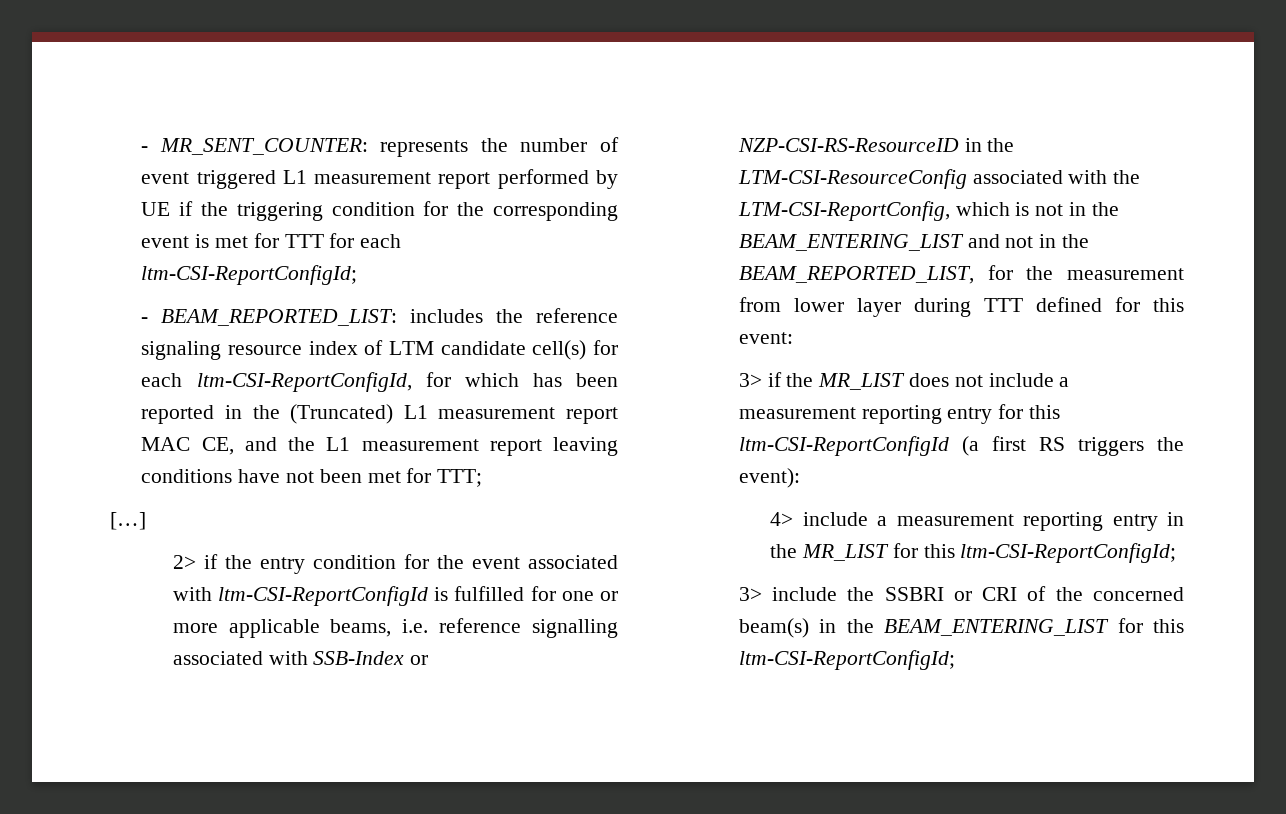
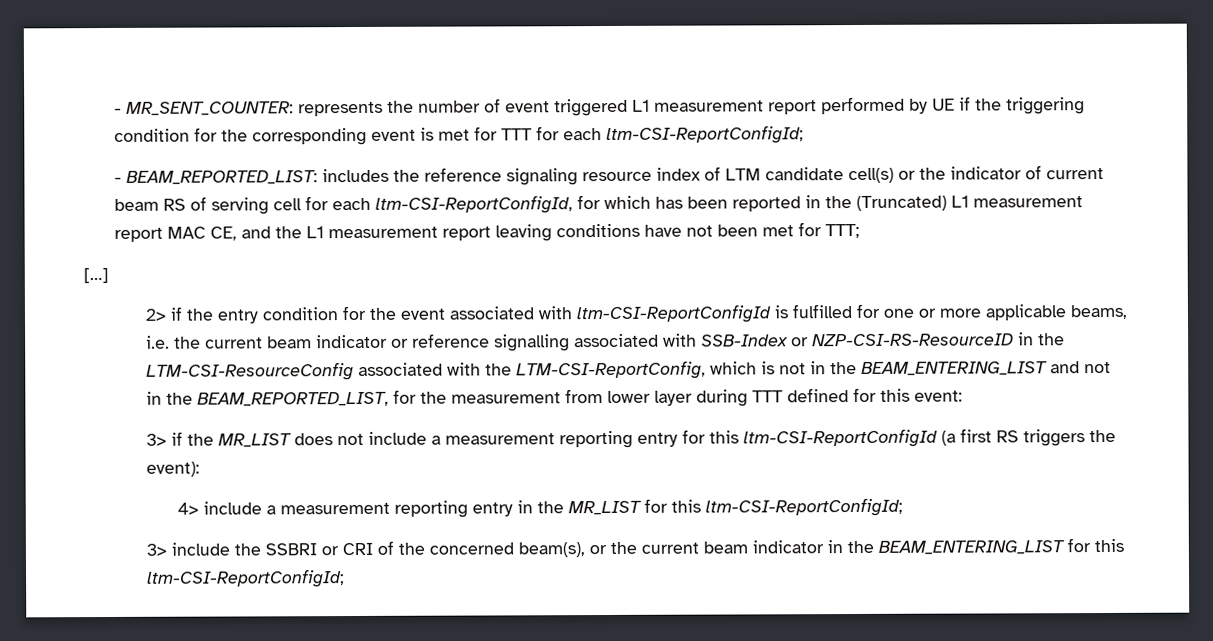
- - BEAM_REPORTED_LIST: includes the reference signaling resource index of LTM candidate cell(s) for each ltm-CSI-ReportConfigId, for which has been reported in the (Truncated) L1 measurement report MAC CE, and the L1 measurement report leaving conditions have not been met for TTT;
+ - BEAM_REPORTED_LIST: includes the reference signaling resource index of LTM candidate cell(s) or the indicator of current beam RS of serving cell for each ltm-CSI-ReportConfigId, for which has been reported in the (Truncated) L1 measurement report MAC CE, and the L1 measurement report leaving conditions have not been met for TTT;
- 2> if the entry condition for the event associated with ltm-CSI-ReportConfigId is fulfilled for one or more applicable beams, i.e. reference signalling associated with SSB-Index or NZP-CSI-RS-ResourceID in the LTM-CSI-ResourceConfig associated with the LTM-CSI-ReportConfig, which is not in the BEAM_ENTERING_LIST and not in the BEAM_REPORTED_LIST, for the measurement from lower layer during TTT defined for this event:
+ 2> if the entry condition for the event associated with ltm-CSI-ReportConfigId is fulfilled for one or more applicable beams, i.e. the current beam indicator or reference signalling associated with SSB-Index or NZP-CSI-RS-ResourceID in the LTM-CSI-ResourceConfig associated with the LTM-CSI-ReportConfig, which is not in the BEAM_ENTERING_LIST and not in the BEAM_REPORTED_LIST, for the measurement from lower layer during TTT defined for this event:
- 3> include the SSBRI or CRI of the concerned beam(s) in the BEAM_ENTERING_LIST for this ltm-CSI-ReportConfigId;
+ 3> include the SSBRI or CRI of the concerned beam(s), or the current beam indicator in the BEAM_ENTERING_LIST for this ltm-CSI-ReportConfigId;

